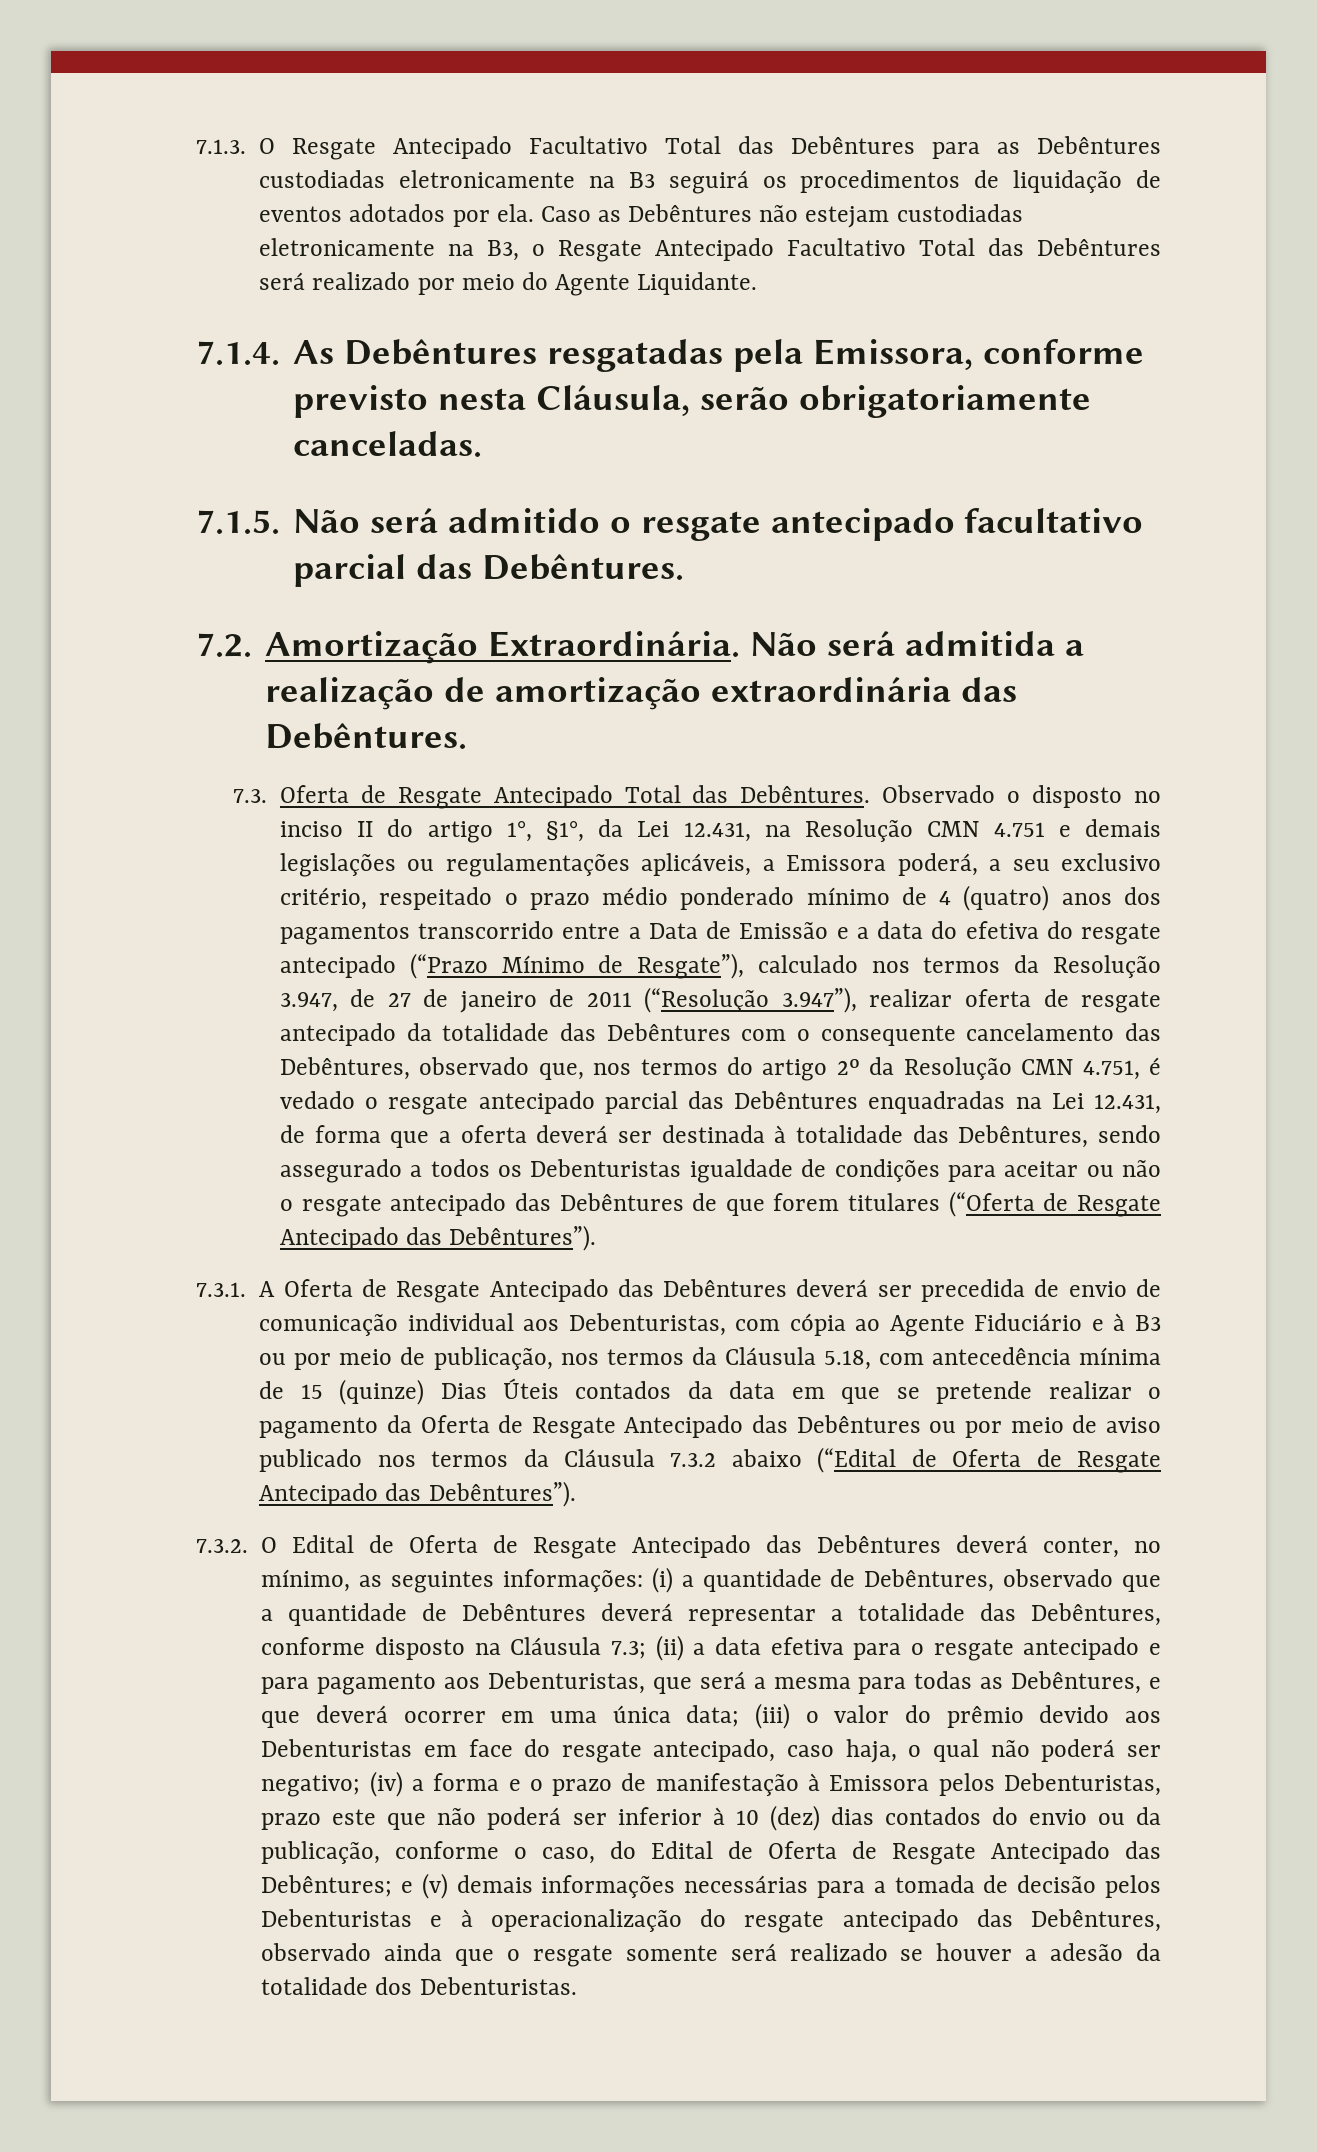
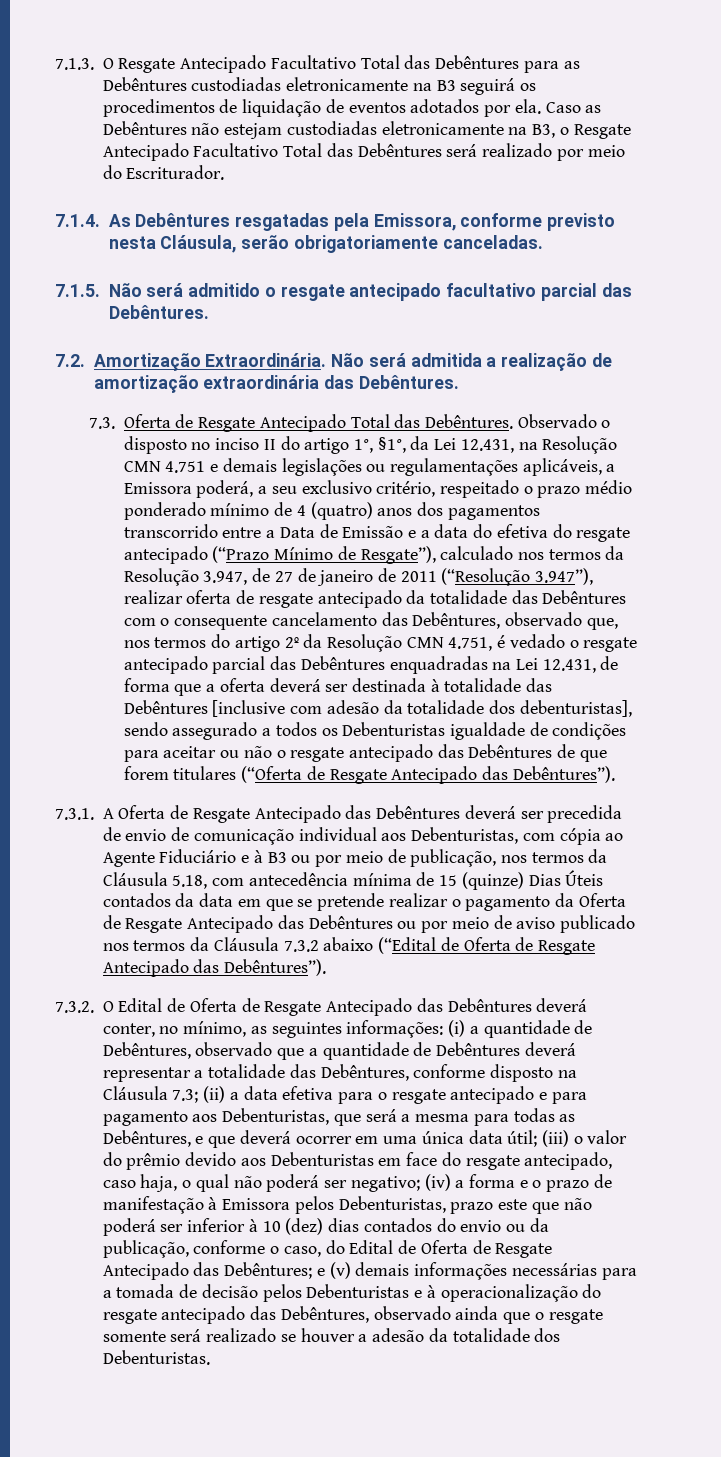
- Caso as Debêntures não estejam custodiadas eletronicamente na B3, o Resgate Antecipado Facultativo Total das Debêntures será realizado por meio do Agente Liquidante.
+ Caso as Debêntures não estejam custodiadas eletronicamente na B3, o Resgate Antecipado Facultativo Total das Debêntures será realizado por meio do Escriturador.
- Observado o disposto no inciso II do artigo 1°, §1°, da Lei 12.431, na Resolução CMN 4.751 e demais legislações ou regulamentações aplicáveis, a Emissora poderá, a seu exclusivo critério, respeitado o prazo médio ponderado mínimo de 4 (quatro) anos dos pagamentos transcorrido entre a Data de Emissão e a data do efetiva do resgate antecipado (“Prazo Mínimo de Resgate”), calculado nos termos da Resolução 3.947, de 27 de janeiro de 2011 (“Resolução 3.947”), realizar oferta de resgate antecipado da totalidade das Debêntures com o consequente cancelamento das Debêntures, observado que, nos termos do artigo 2º da Resolução CMN 4.751, é vedado o resgate antecipado parcial das Debêntures enquadradas na Lei 12.431, de forma que a oferta deverá ser destinada à totalidade das Debêntures, sendo assegurado a todos os Debenturistas igualdade de condições para aceitar ou não o resgate antecipado das Debêntures de que forem titulares (“Oferta de Resgate Antecipado das Debêntures”).
+ Observado o disposto no inciso II do artigo 1°, §1°, da Lei 12.431, na Resolução CMN 4.751 e demais legislações ou regulamentações aplicáveis, a Emissora poderá, a seu exclusivo critério, respeitado o prazo médio ponderado mínimo de 4 (quatro) anos dos pagamentos transcorrido entre a Data de Emissão e a data do efetiva do resgate antecipado (“Prazo Mínimo de Resgate”), calculado nos termos da Resolução 3.947, de 27 de janeiro de 2011 (“Resolução 3.947”), realizar oferta de resgate antecipado da totalidade das Debêntures com o consequente cancelamento das Debêntures, observado que, nos termos do artigo 2º da Resolução CMN 4.751, é vedado o resgate antecipado parcial das Debêntures enquadradas na Lei 12.431, de forma que a oferta deverá ser destinada à totalidade das Debêntures [inclusive com adesão da totalidade dos debenturistas], sendo assegurado a todos os Debenturistas igualdade de condições para aceitar ou não o resgate antecipado das Debêntures de que forem titulares (“Oferta de Resgate Antecipado das Debêntures”).
- (ii) a data efetiva para o resgate antecipado e para pagamento aos Debenturistas, que será a mesma para todas as Debêntures, e que deverá ocorrer em uma única data;
+ (ii) a data efetiva para o resgate antecipado e para pagamento aos Debenturistas, que será a mesma para todas as Debêntures, e que deverá ocorrer em uma única data útil;

